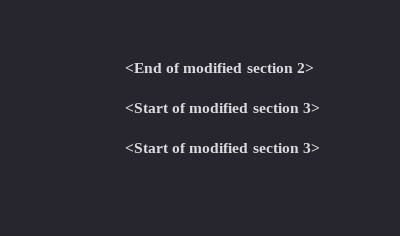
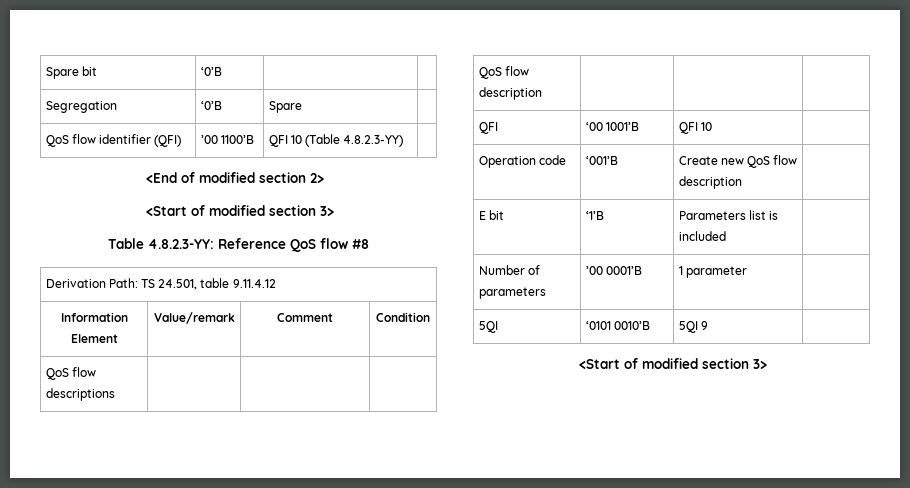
+ Spare bit | ‘0’B | |
+ Segregation | ‘0’B | Spare |
+ QoS flow identifier (QFI) | ’00 1100’B | QFI 10 (Table 4.8.2.3-YY) |
+ Table 4.8.2.3-YY: Reference QoS flow #8
+ Derivation Path: TS 24.501, table 9.11.4.12
+ Information Element | Value/remark | Comment | Condition
+ QoS flow descriptions | | |
+ QoS flow description | | |
+ QFI | ‘00 1001’B | QFI 10 |
+ Operation code | ‘001’B | Create new QoS flow description |
+ E bit | ‘1’B | Parameters list is included |
+ Number of parameters | ’00 0001’B | 1 parameter |
+ 5QI | ‘0101 0010’B | 5QI 9 |

